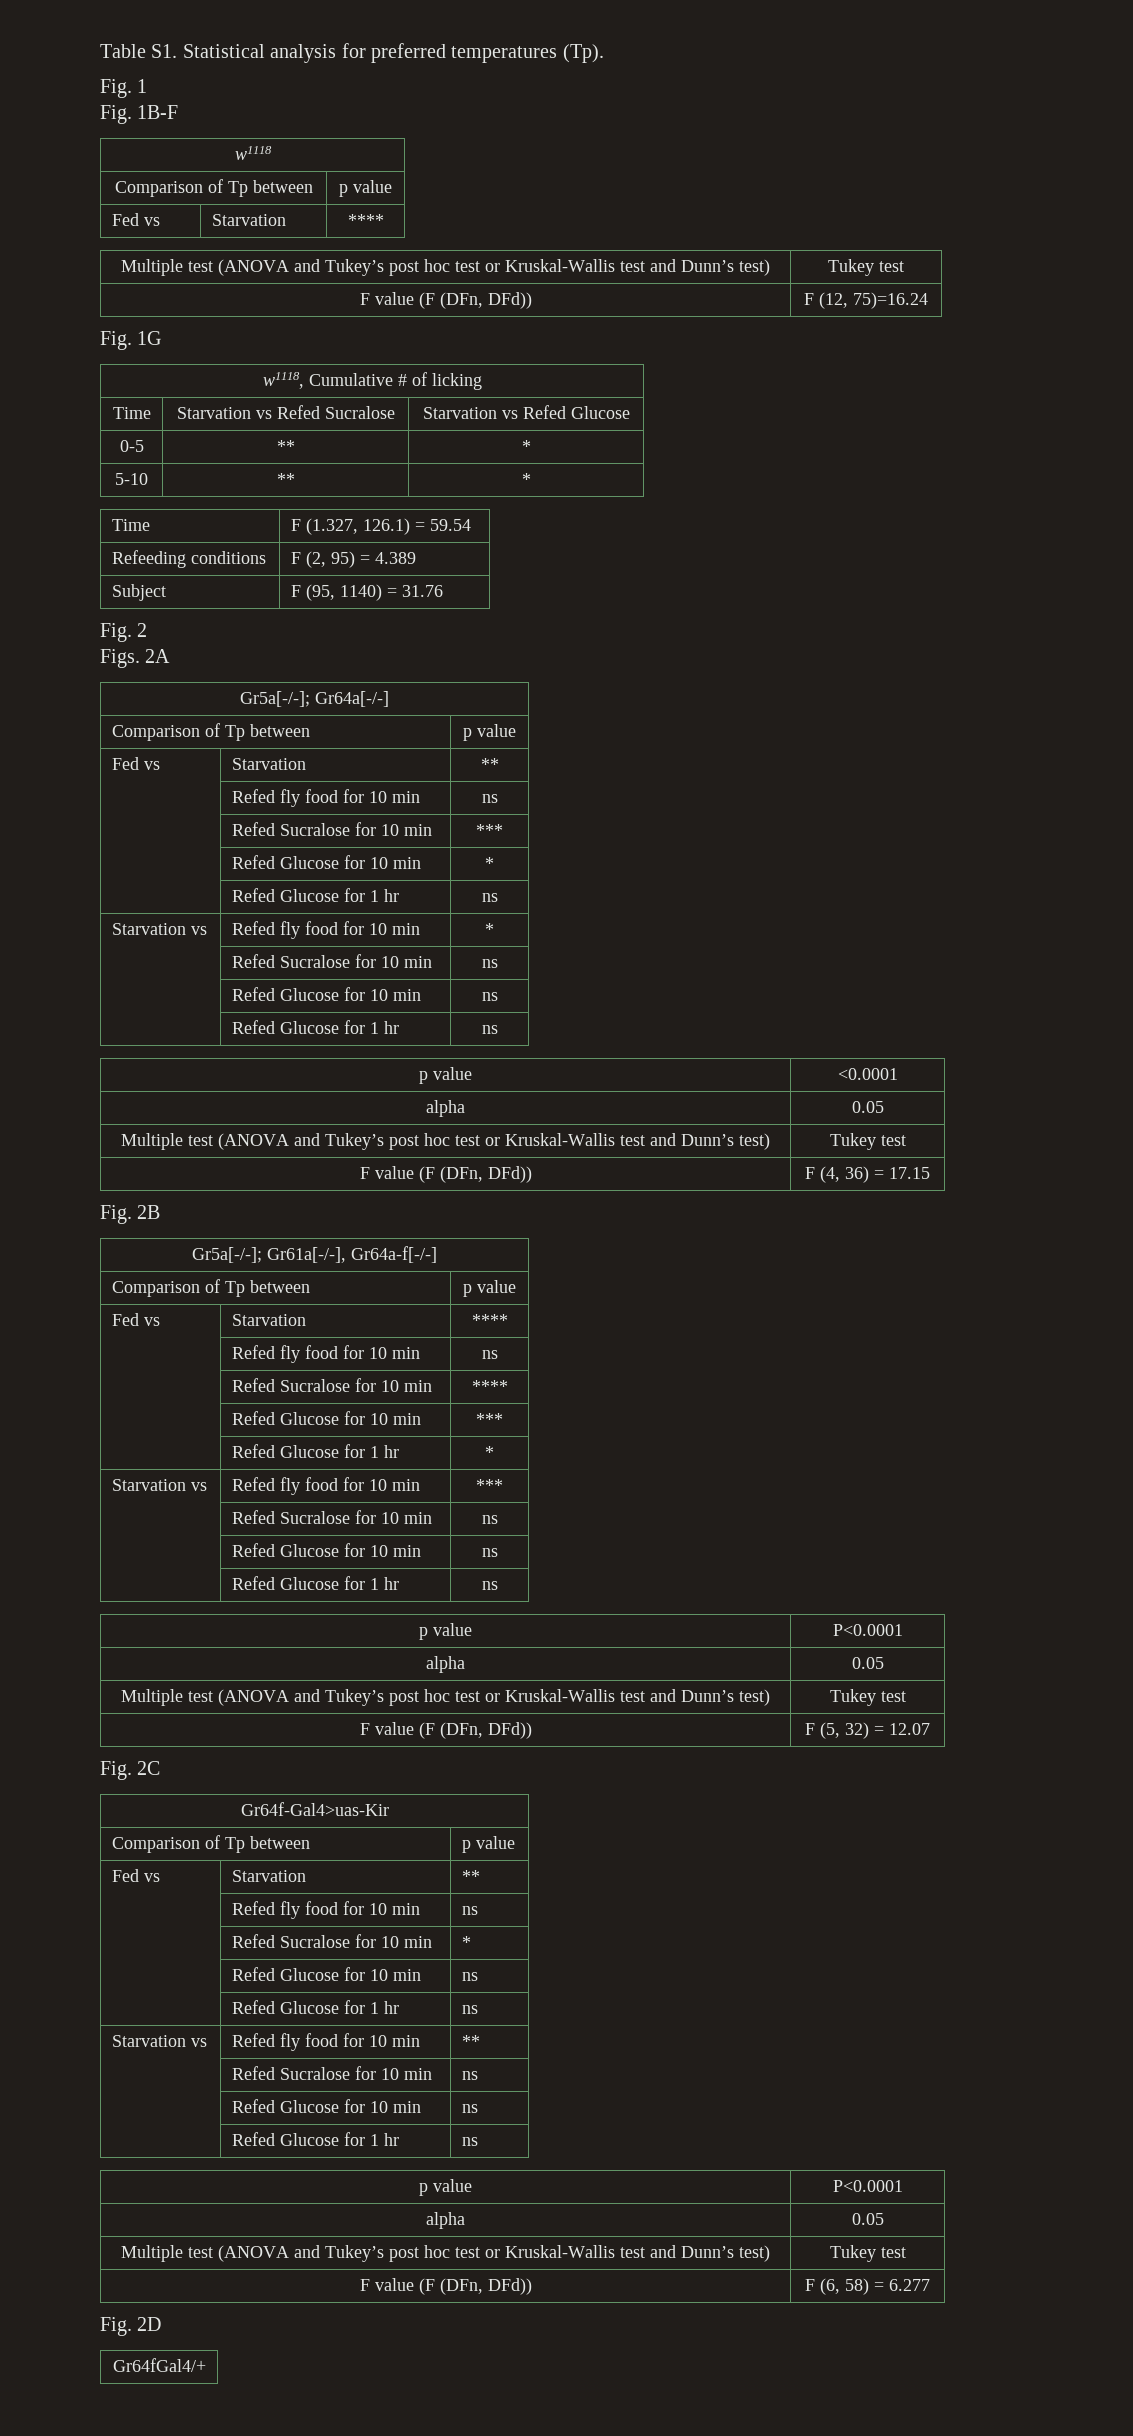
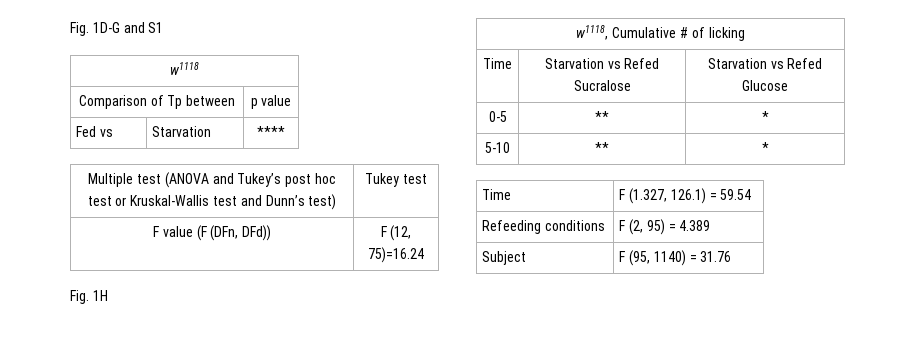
- Table S1. Statistical analysis for preferred temperatures (Tp).
- Fig. 1
- Fig. 1B-F
+ Fig. 1D-G and S1
- Fig. 1G
+ Fig. 1H
- Fig. 2
- Figs. 2A
- Gr5a[-/-]; Gr64a[-/-]
- Comparison of Tp between | p value
- Fed vs | Starvation | **
- | Refed fly food for 10 min | ns
- | Refed Sucralose for 10 min | ***
- | Refed Glucose for 10 min | *
- | Refed Glucose for 1 hr | ns
- Starvation vs | Refed fly food for 10 min | *
- | Refed Sucralose for 10 min | ns
- | Refed Glucose for 10 min | ns
- | Refed Glucose for 1 hr | ns
- p value | <0.0001
- alpha | 0.05
- Multiple test (ANOVA and Tukey’s post hoc test or Kruskal-Wallis test and Dunn’s test) | Tukey test
- F value (F (DFn, DFd)) | F (4, 36) = 17.15
- Fig. 2B
- Gr5a[-/-]; Gr61a[-/-], Gr64a-f[-/-]
- Comparison of Tp between | p value
- Fed vs | Starvation | ****
- | Refed fly food for 10 min | ns
- | Refed Sucralose for 10 min | ****
- | Refed Glucose for 10 min | ***
- | Refed Glucose for 1 hr | *
- Starvation vs | Refed fly food for 10 min | ***
- | Refed Sucralose for 10 min | ns
- | Refed Glucose for 10 min | ns
- | Refed Glucose for 1 hr | ns
- p value | P<0.0001
- alpha | 0.05
- Multiple test (ANOVA and Tukey’s post hoc test or Kruskal-Wallis test and Dunn’s test) | Tukey test
- F value (F (DFn, DFd)) | F (5, 32) = 12.07
- Fig. 2C
- Gr64f-Gal4>uas-Kir
- Comparison of Tp between | p value
- Fed vs | Starvation | **
- | Refed fly food for 10 min | ns
- | Refed Sucralose for 10 min | *
- | Refed Glucose for 10 min | ns
- | Refed Glucose for 1 hr | ns
- Starvation vs | Refed fly food for 10 min | **
- | Refed Sucralose for 10 min | ns
- | Refed Glucose for 10 min | ns
- | Refed Glucose for 1 hr | ns
- p value | P<0.0001
- alpha | 0.05
- Multiple test (ANOVA and Tukey’s post hoc test or Kruskal-Wallis test and Dunn’s test) | Tukey test
- F value (F (DFn, DFd)) | F (6, 58) = 6.277
- Fig. 2D
- Gr64fGal4/+

